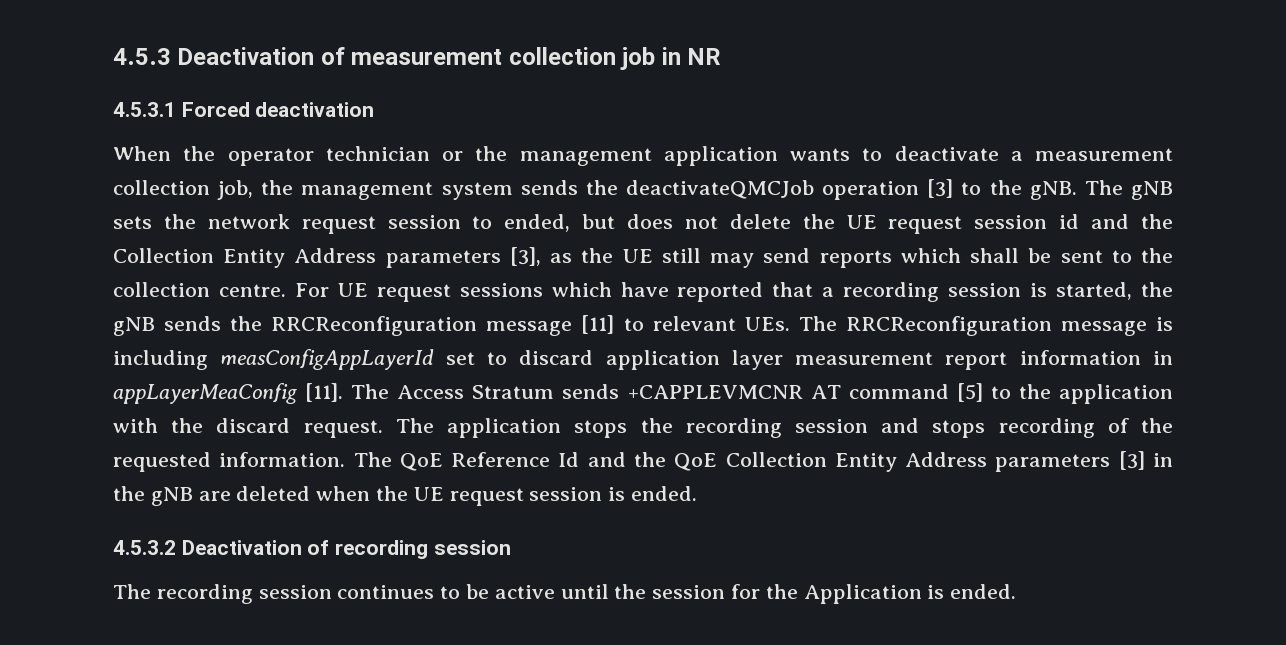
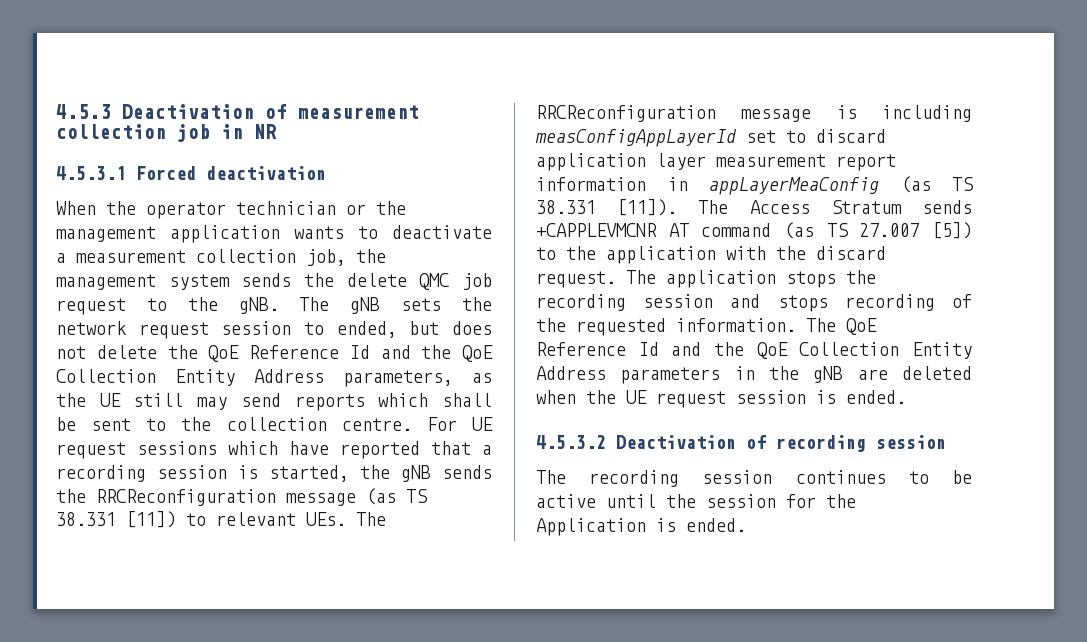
- When the operator technician or the management application wants to deactivate a measurement collection job, the management system sends the deactivateQMCJob operation [3] to the gNB.
+ When the operator technician or the management application wants to deactivate a measurement collection job, the management system sends the delete QMC job request to the gNB.
- The gNB sets the network request session to ended, but does not delete the UE request session id and the Collection Entity Address parameters [3], as the UE still may send reports which shall be sent to the collection centre.
+ The gNB sets the network request session to ended, but does not delete the QoE Reference Id and the QoE Collection Entity Address parameters, as the UE still may send reports which shall be sent to the collection centre.
- For UE request sessions which have reported that a recording session is started, the gNB sends the RRCReconfiguration message [11] to relevant UEs. The RRCReconfiguration message is including measConfigAppLayerId set to discard application layer measurement report information in appLayerMeaConfig [11].
+ For UE request sessions which have reported that a recording session is started, the gNB sends the RRCReconfiguration message (as TS 38.331 [11]) to relevant UEs. The RRCReconfiguration message is including measConfigAppLayerId set to discard application layer measurement report information in appLayerMeaConfig (as TS 38.331 [11]).
- The Access Stratum sends +CAPPLEVMCNR AT command [5] to the application with the discard request.
+ The Access Stratum sends +CAPPLEVMCNR AT command (as TS 27.007 [5]) to the application with the discard request.
- The QoE Reference Id and the QoE Collection Entity Address parameters [3] in the gNB are deleted when the UE request session is ended.
+ The QoE Reference Id and the QoE Collection Entity Address parameters in the gNB are deleted when the UE request session is ended.

